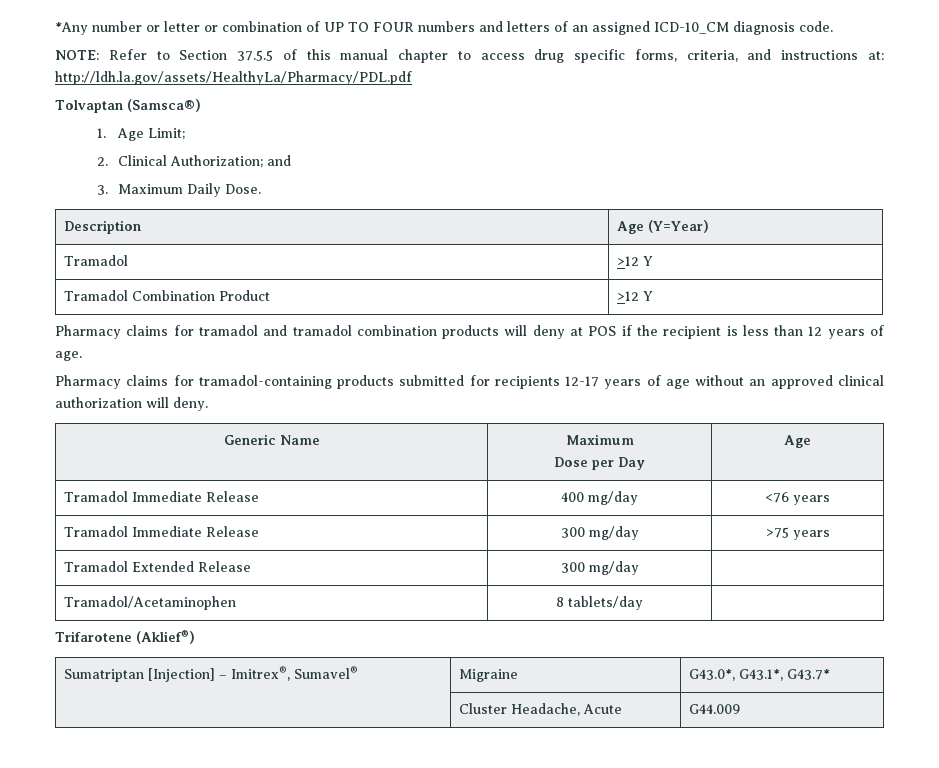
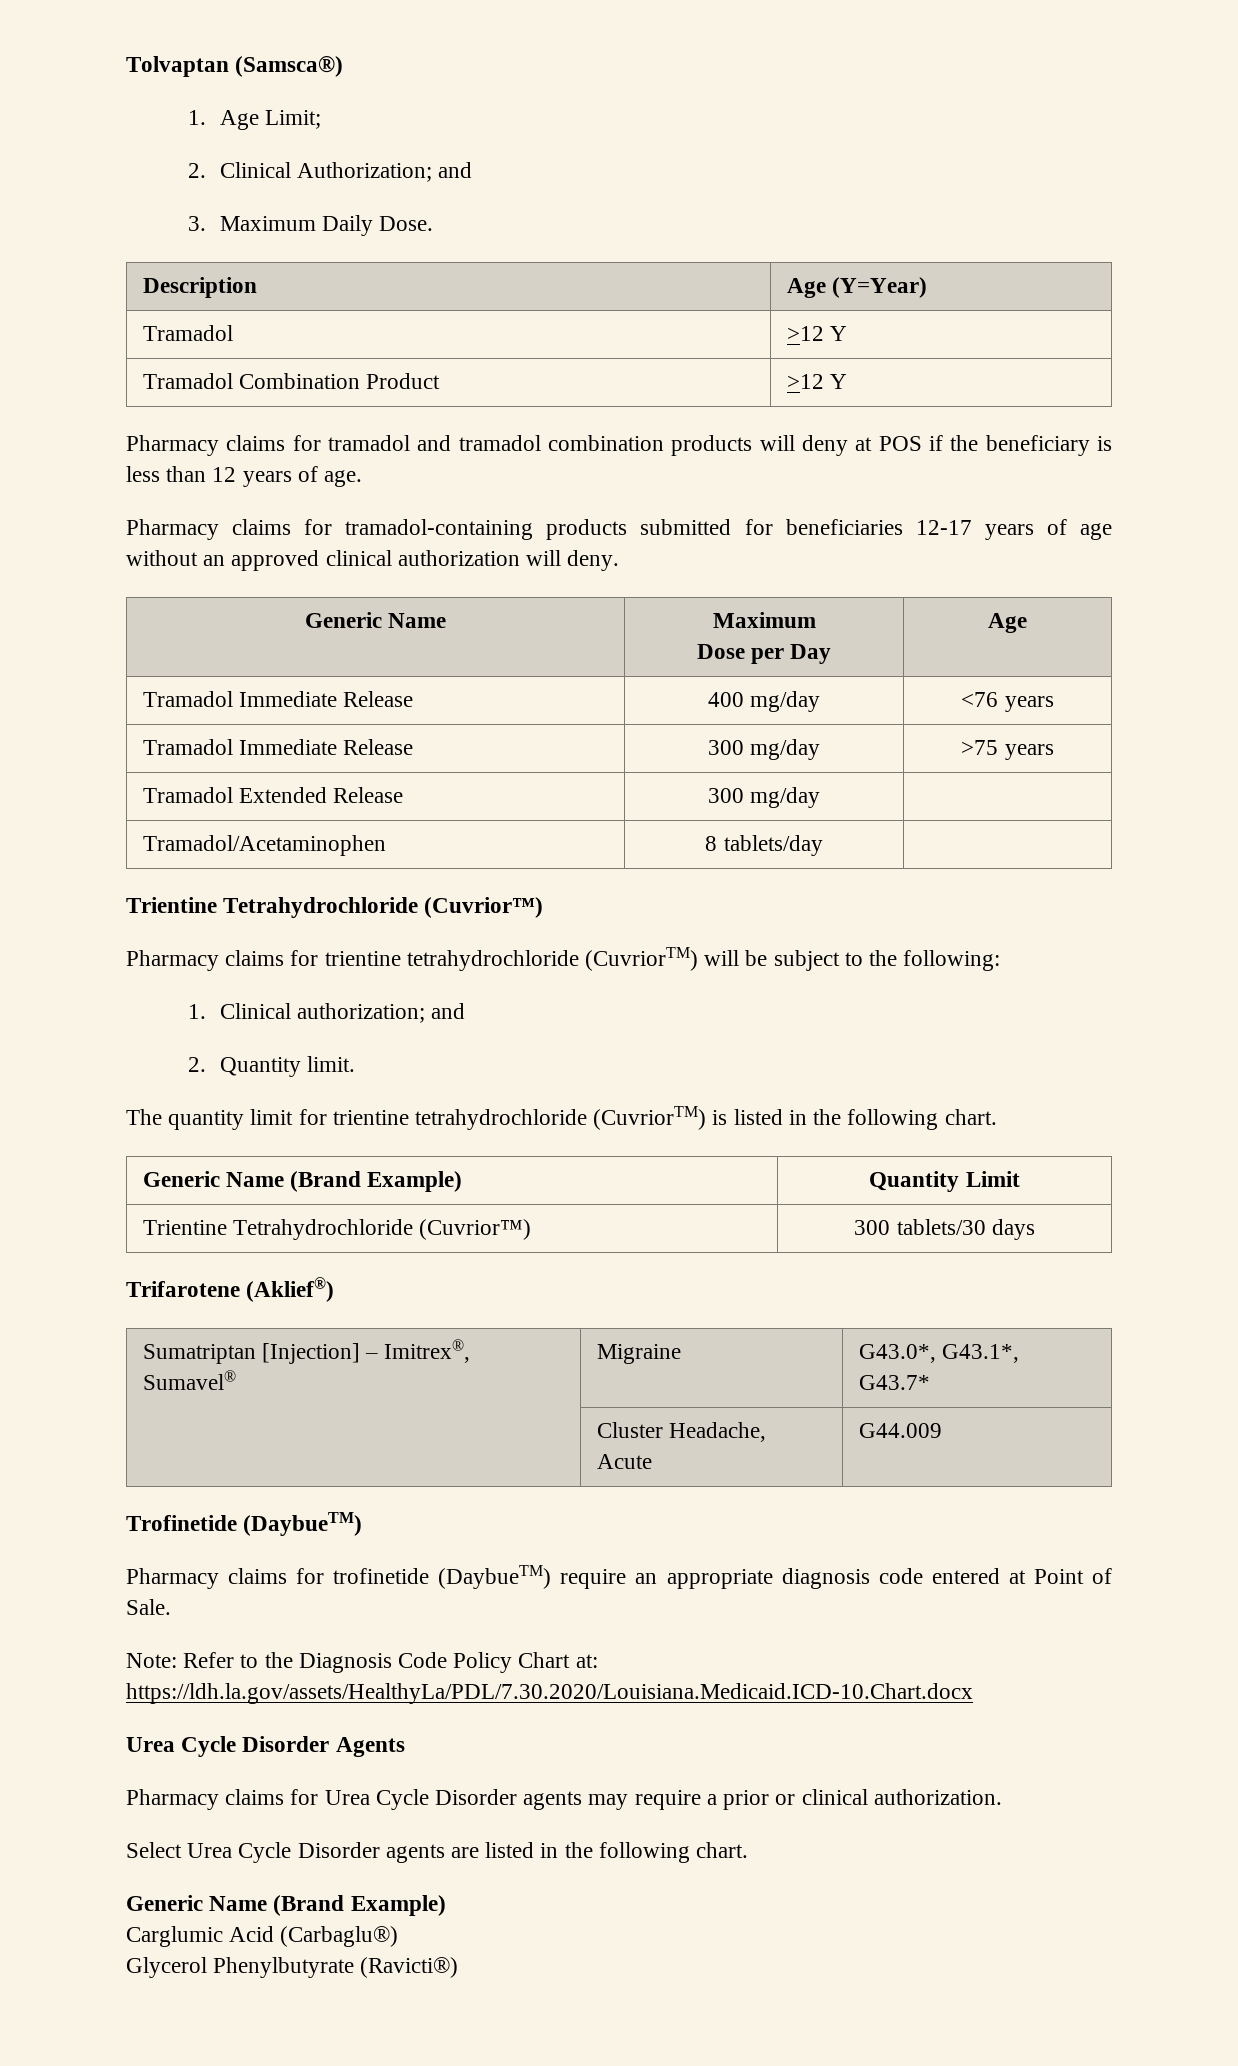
- *Any number or letter or combination of UP TO FOUR numbers and letters of an assigned ICD-10_CM diagnosis code.
- NOTE: Refer to Section 37.5.5 of this manual chapter to access drug specific forms, criteria, and instructions at: http://ldh.la.gov/assets/HealthyLa/Pharmacy/PDL.pdf
- Pharmacy claims for tramadol and tramadol combination products will deny at POS if the recipient is less than 12 years of age.
+ Pharmacy claims for tramadol and tramadol combination products will deny at POS if the beneficiary is less than 12 years of age.
- Pharmacy claims for tramadol-containing products submitted for recipients 12-17 years of age without an approved clinical authorization will deny.
+ Pharmacy claims for tramadol-containing products submitted for beneficiaries 12-17 years of age without an approved clinical authorization will deny.
  Tramadol/Acetaminophen | 8 tablets/day |
+ Trientine Tetrahydrochloride (Cuvrior™)
+ Pharmacy claims for trientine tetrahydrochloride (CuvriorTM) will be subject to the following:
+ 1. Clinical authorization; and
+ 2. Quantity limit.
+ The quantity limit for trientine tetrahydrochloride (CuvriorTM) is listed in the following chart.
+ Generic Name (Brand Example) | Quantity Limit
+ Trientine Tetrahydrochloride (Cuvrior™) | 300 tablets/30 days
+ Trofinetide (DaybueTM)
+ Pharmacy claims for trofinetide (DaybueTM) require an appropriate diagnosis code entered at Point of Sale.
+ Note: Refer to the Diagnosis Code Policy Chart at: https://ldh.la.gov/assets/HealthyLa/PDL/7.30.2020/Louisiana.Medicaid.ICD-10.Chart.docx
+ Urea Cycle Disorder Agents
+ Pharmacy claims for Urea Cycle Disorder agents may require a prior or clinical authorization.
+ Select Urea Cycle Disorder agents are listed in the following chart.
+ Generic Name (Brand Example)
+ Carglumic Acid (Carbaglu®)
+ Glycerol Phenylbutyrate (Ravicti®)

